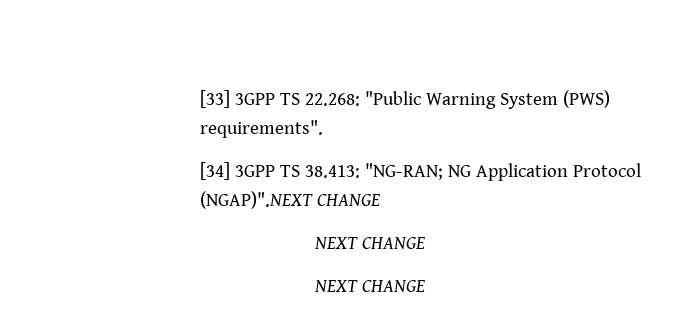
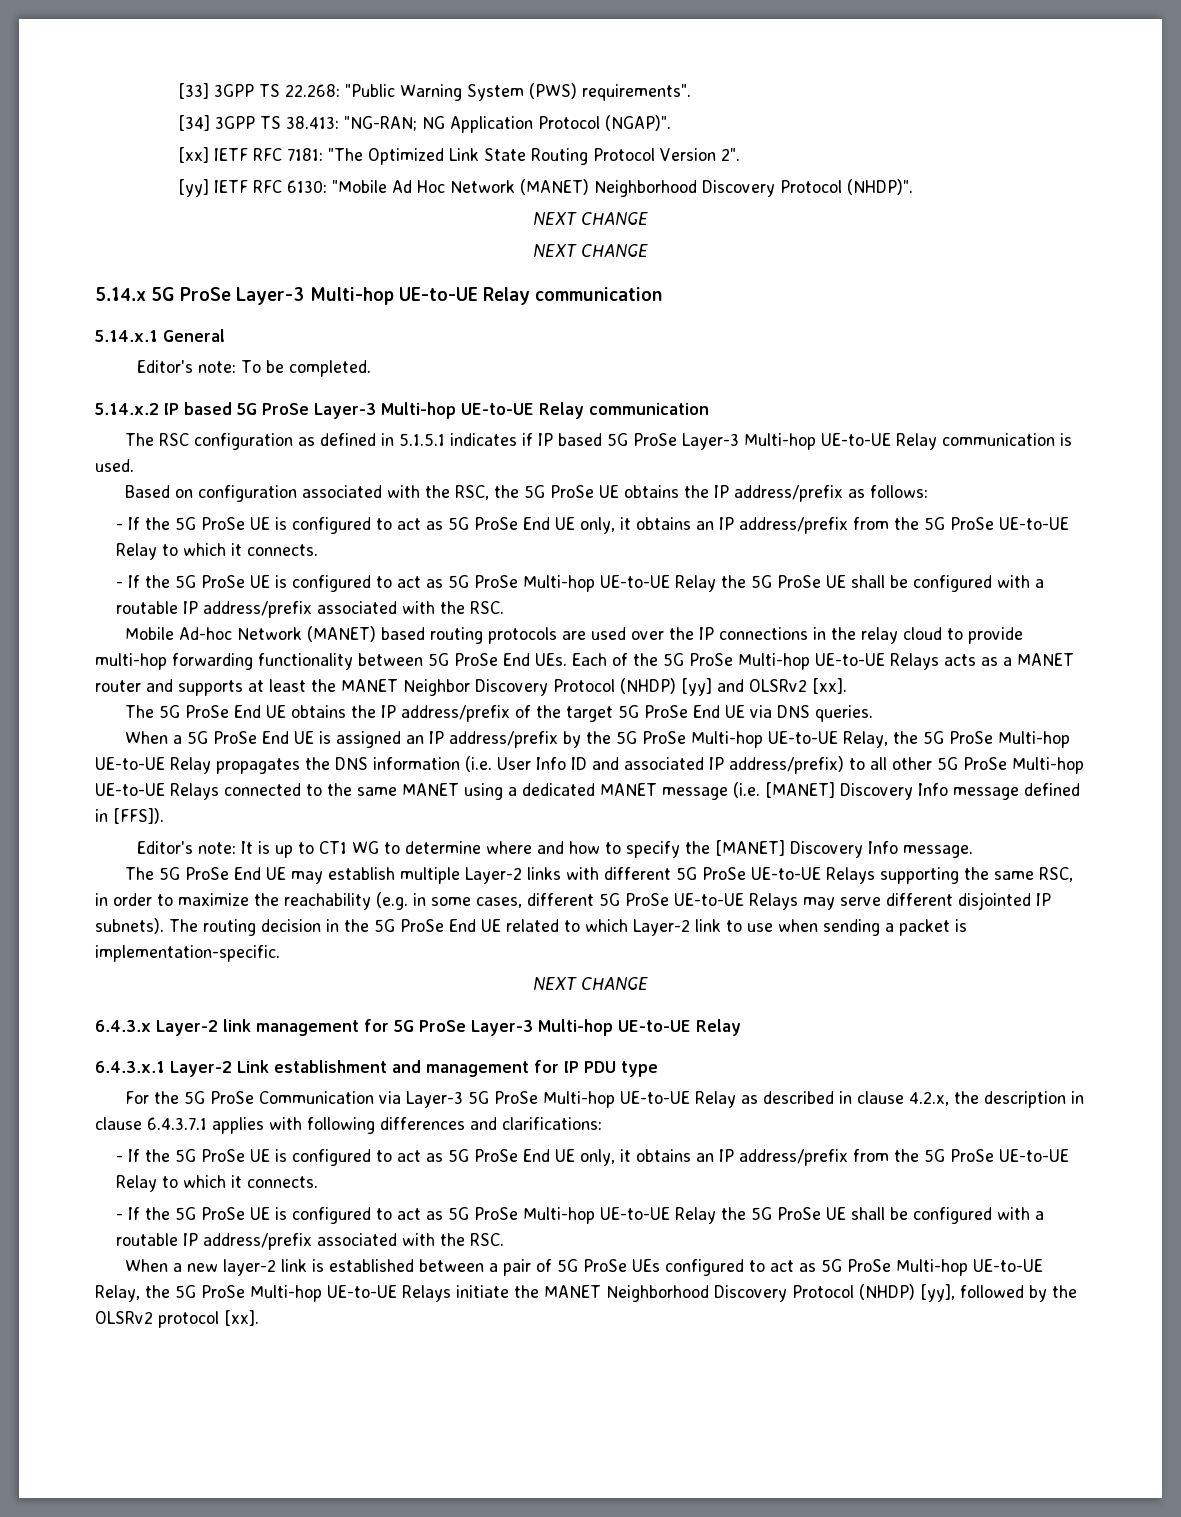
- [34] 3GPP TS 38.413: "NG-RAN; NG Application Protocol (NGAP)".NEXT CHANGE
+ [34] 3GPP TS 38.413: "NG-RAN; NG Application Protocol (NGAP)".
+ [xx] IETF RFC 7181: "The Optimized Link State Routing Protocol Version 2".
+ [yy] IETF RFC 6130: "Mobile Ad Hoc Network (MANET) Neighborhood Discovery Protocol (NHDP)".
  NEXT CHANGE
  NEXT CHANGE
+ 5.14.x 5G ProSe Layer-3 Multi-hop UE-to-UE Relay communication
+ 5.14.x.1 General
+ Editor's note: To be completed.
+ 5.14.x.2 IP based 5G ProSe Layer-3 Multi-hop UE-to-UE Relay communication
+ The RSC configuration as defined in 5.1.5.1 indicates if IP based 5G ProSe Layer-3 Multi-hop UE-to-UE Relay communication is used.
+ Based on configuration associated with the RSC, the 5G ProSe UE obtains the IP address/prefix as follows:
+ - If the 5G ProSe UE is configured to act as 5G ProSe End UE only, it obtains an IP address/prefix from the 5G ProSe UE-to-UE Relay to which it connects.
+ - If the 5G ProSe UE is configured to act as 5G ProSe Multi-hop UE-to-UE Relay the 5G ProSe UE shall be configured with a routable IP address/prefix associated with the RSC.
+ Mobile Ad-hoc Network (MANET) based routing protocols are used over the IP connections in the relay cloud to provide multi-hop forwarding functionality between 5G ProSe End UEs. Each of the 5G ProSe Multi-hop UE-to-UE Relays acts as a MANET router and supports at least the MANET Neighbor Discovery Protocol (NHDP) [yy] and OLSRv2 [xx].
+ The 5G ProSe End UE obtains the IP address/prefix of the target 5G ProSe End UE via DNS queries.
+ When a 5G ProSe End UE is assigned an IP address/prefix by the 5G ProSe Multi-hop UE-to-UE Relay, the 5G ProSe Multi-hop UE-to-UE Relay propagates the DNS information (i.e. User Info ID and associated IP address/prefix) to all other 5G ProSe Multi-hop UE-to-UE Relays connected to the same MANET using a dedicated MANET message (i.e. [MANET] Discovery Info message defined in [FFS]).
+ Editor's note: It is up to CT1 WG to determine where and how to specify the [MANET] Discovery Info message.
+ The 5G ProSe End UE may establish multiple Layer-2 links with different 5G ProSe UE-to-UE Relays supporting the same RSC, in order to maximize the reachability (e.g. in some cases, different 5G ProSe UE-to-UE Relays may serve different disjointed IP subnets). The routing decision in the 5G ProSe End UE related to which Layer-2 link to use when sending a packet is implementation-specific.
+ NEXT CHANGE
+ 6.4.3.x Layer-2 link management for 5G ProSe Layer-3 Multi-hop UE-to-UE Relay
+ 6.4.3.x.1 Layer-2 Link establishment and management for IP PDU type
+ For the 5G ProSe Communication via Layer-3 5G ProSe Multi-hop UE-to-UE Relay as described in clause 4.2.x, the description in clause 6.4.3.7.1 applies with following differences and clarifications:
+ - If the 5G ProSe UE is configured to act as 5G ProSe End UE only, it obtains an IP address/prefix from the 5G ProSe UE-to-UE Relay to which it connects.
+ - If the 5G ProSe UE is configured to act as 5G ProSe Multi-hop UE-to-UE Relay the 5G ProSe UE shall be configured with a routable IP address/prefix associated with the RSC.
+ When a new layer-2 link is established between a pair of 5G ProSe UEs configured to act as 5G ProSe Multi-hop UE-to-UE Relay, the 5G ProSe Multi-hop UE-to-UE Relays initiate the MANET Neighborhood Discovery Protocol (NHDP) [yy], followed by the OLSRv2 protocol [xx].

